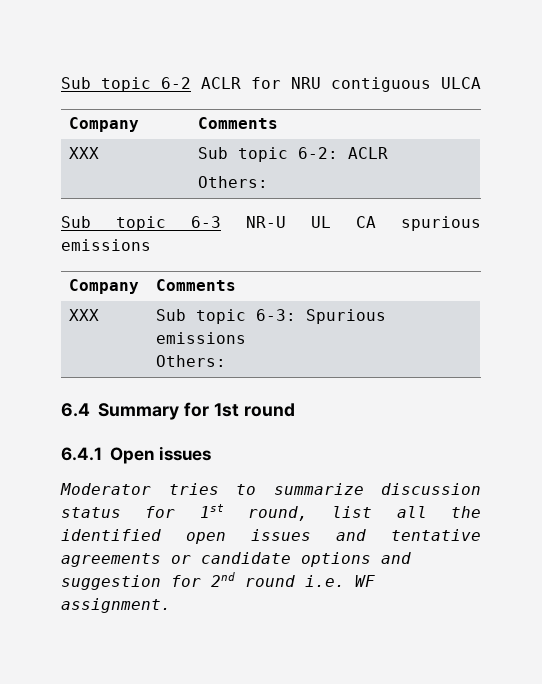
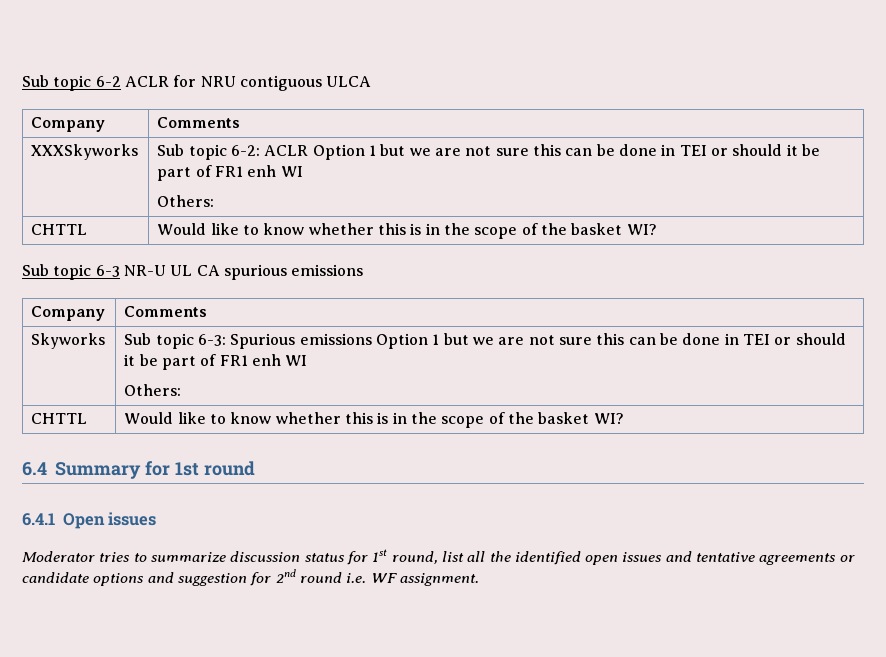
- XXX | Sub topic 6-2: ACLR
+ XXXSkyworks | Sub topic 6-2: ACLR Option 1 but we are not sure this can be done in TEI or should it be part of FR1 enh WI
  Others:
+ CHTTL | Would like to know whether this is in the scope of the basket WI?
- XXX | Sub topic 6-3: Spurious emissions
+ Skyworks | Sub topic 6-3: Spurious emissions Option 1 but we are not sure this can be done in TEI or should it be part of FR1 enh WI
  Others:
+ CHTTL | Would like to know whether this is in the scope of the basket WI?

